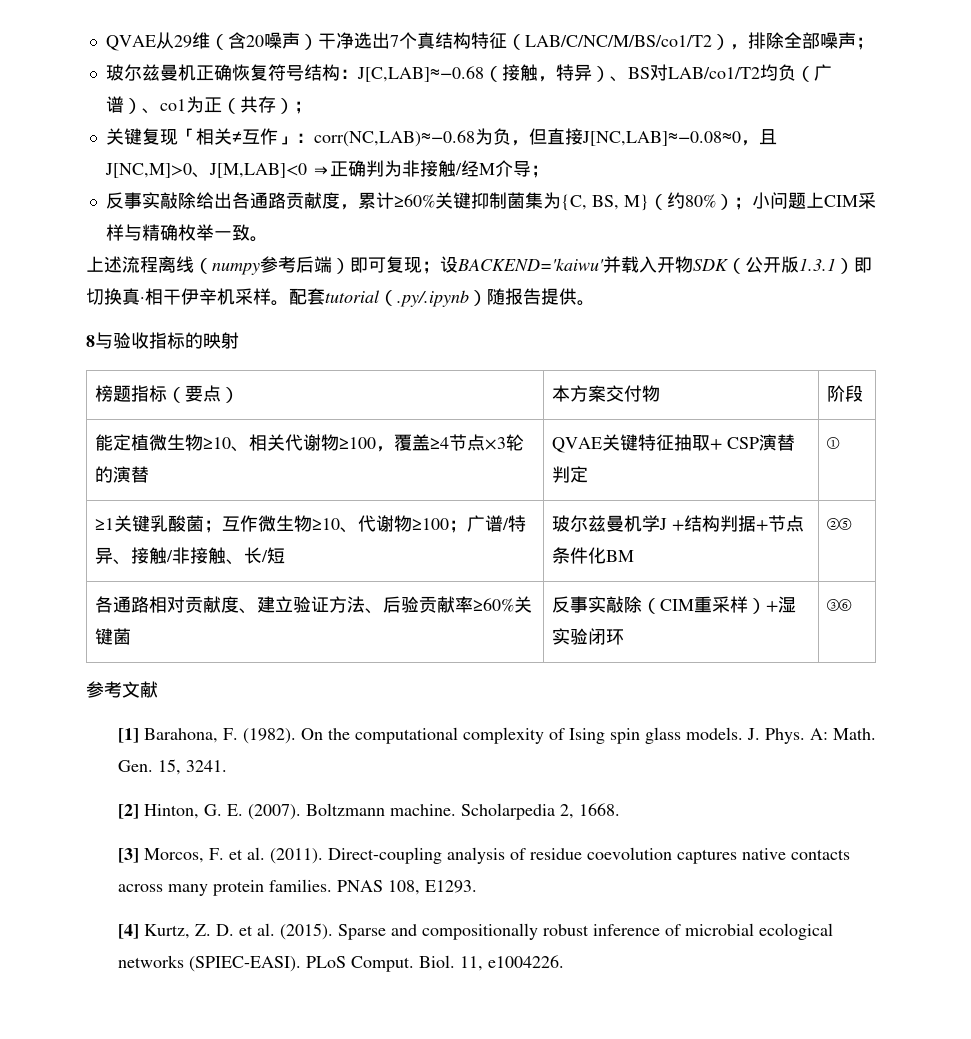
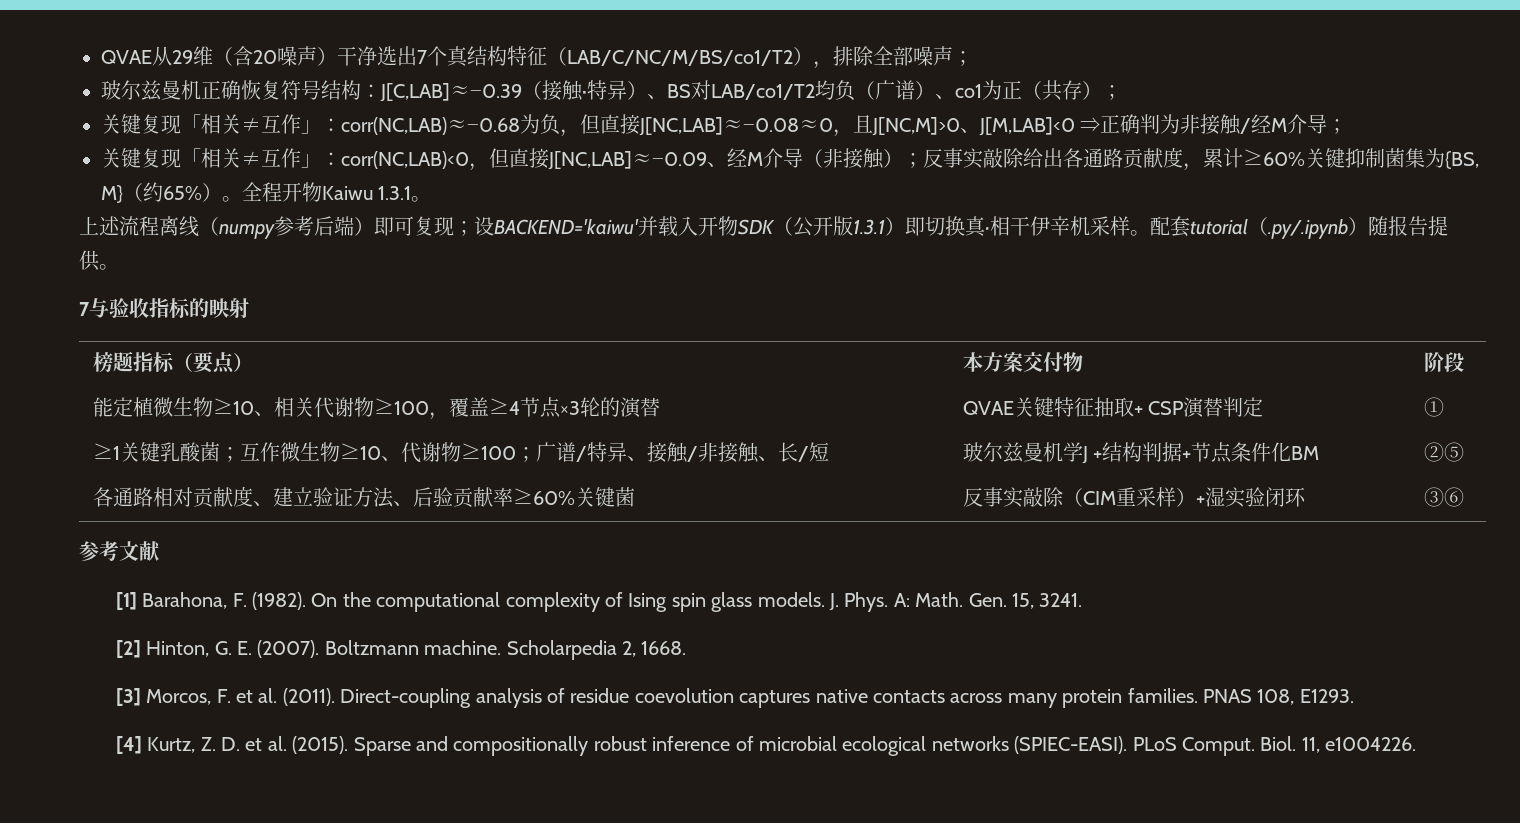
- 玻尔兹曼机正确恢复符号结构：J[C,LAB]≈−0.68（接触，特异）、BS对LAB/co1/T2均负（广谱）、co1为正（共存）；
+ 玻尔兹曼机正确恢复符号结构：J[C,LAB]≈−0.39（接触·特异）、BS对LAB/co1/T2均负（广谱）、co1为正（共存）；
- 反事实敲除给出各通路贡献度，累计≥60%关键抑制菌集为{C, BS, M}（约80%）；小问题上CIM采样与精确枚举一致。
+ 关键复现「相关≠互作」：corr(NC,LAB)<0，但直接J[NC,LAB]≈−0.09、经M介导（非接触）；反事实敲除给出各通路贡献度，累计≥60%关键抑制菌集为{BS, M}（约65%）。全程开物Kaiwu 1.3.1。
- 8与验收指标的映射
+ 7与验收指标的映射

